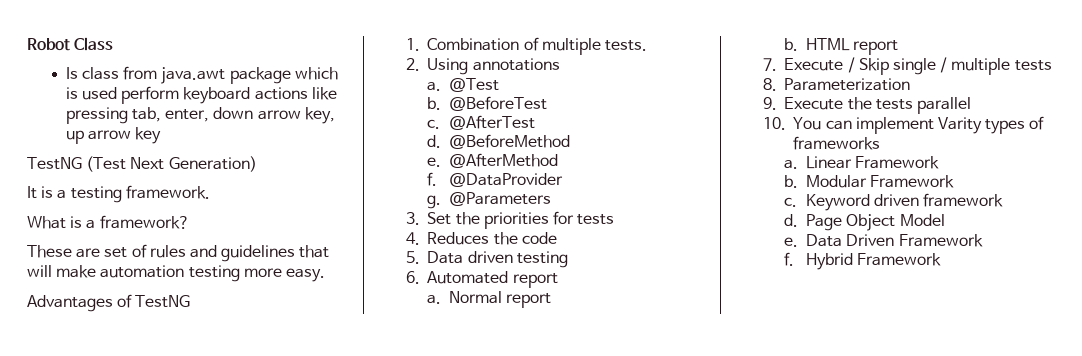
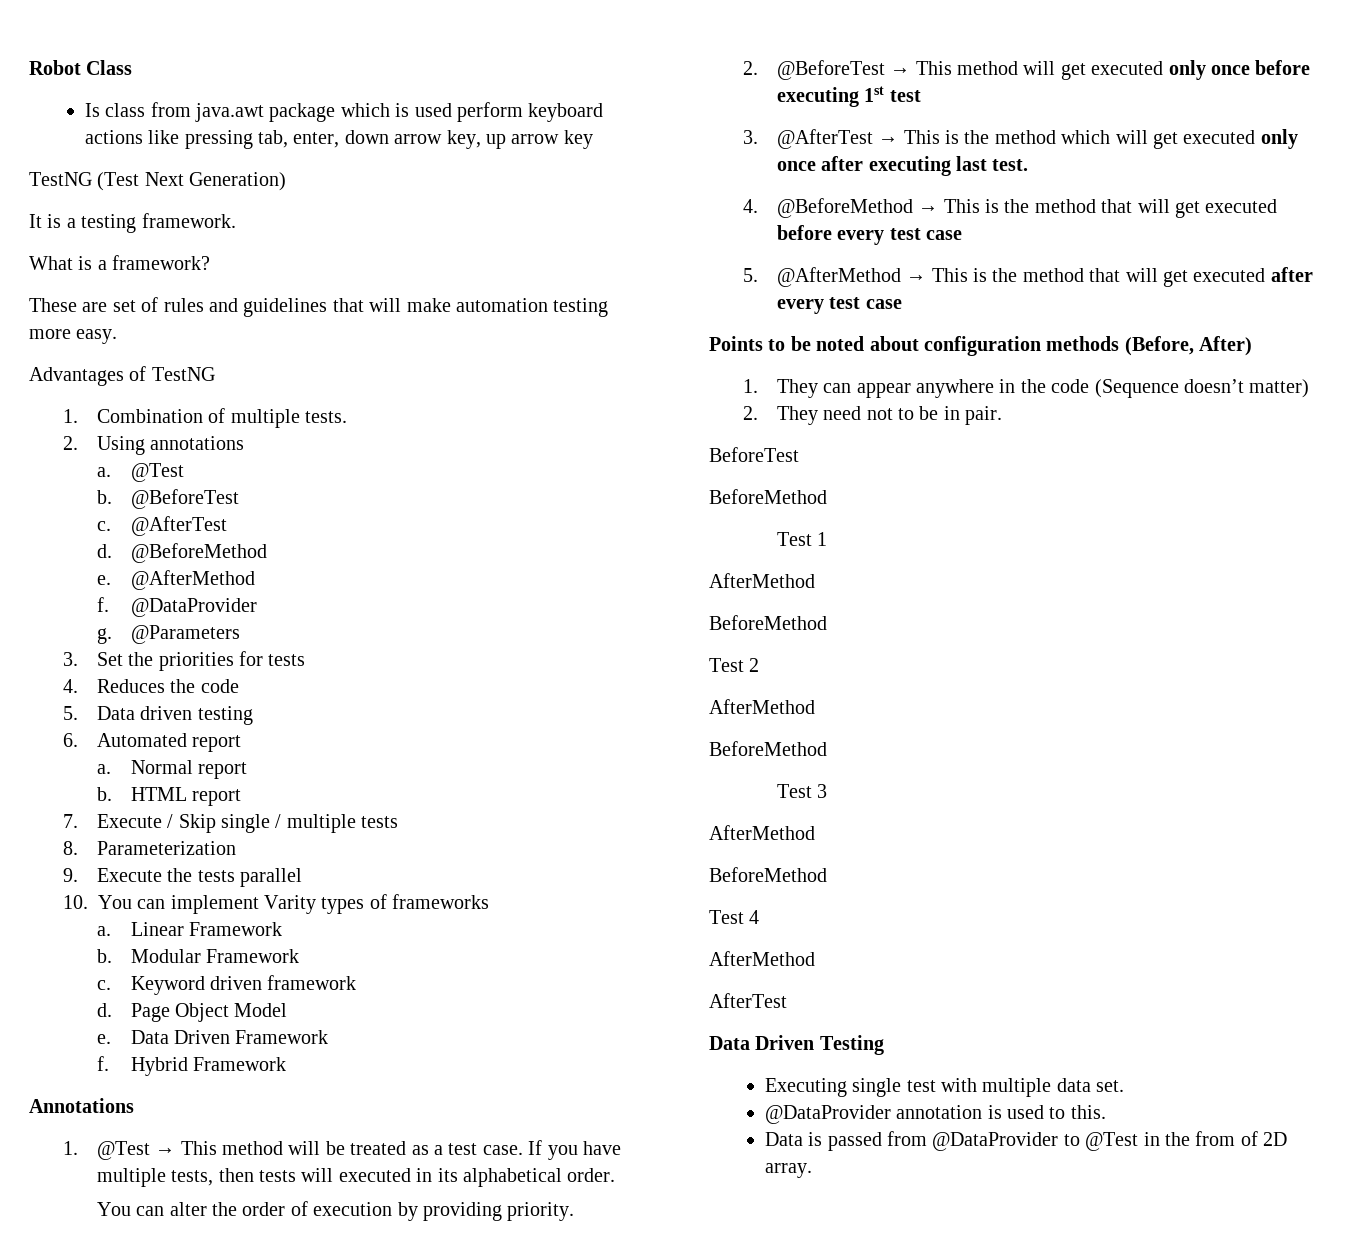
+ Annotations
+ 1. @Test → This method will be treated as a test case. If you have multiple tests, then tests will executed in its alphabetical order.
+ You can alter the order of execution by providing priority.
+ 2. @BeforeTest → This method will get executed only once before executing 1st test
+ 3. @AfterTest → This is the method which will get executed only once after executing last test.
+ 4. @BeforeMethod → This is the method that will get executed before every test case
+ 5. @AfterMethod → This is the method that will get executed after every test case
+ Points to be noted about configuration methods (Before, After)
+ 1. They can appear anywhere in the code (Sequence doesn’t matter)
+ 2. They need not to be in pair.
+ BeforeTest
+ BeforeMethod
+ Test 1
+ AfterMethod
+ BeforeMethod
+ Test 2
+ AfterMethod
+ BeforeMethod
+ Test 3
+ AfterMethod
+ BeforeMethod
+ Test 4
+ AfterMethod
+ AfterTest
+ Data Driven Testing
+ Executing single test with multiple data set.
+ @DataProvider annotation is used to this.
+ Data is passed from @DataProvider to @Test in the from of 2D array.

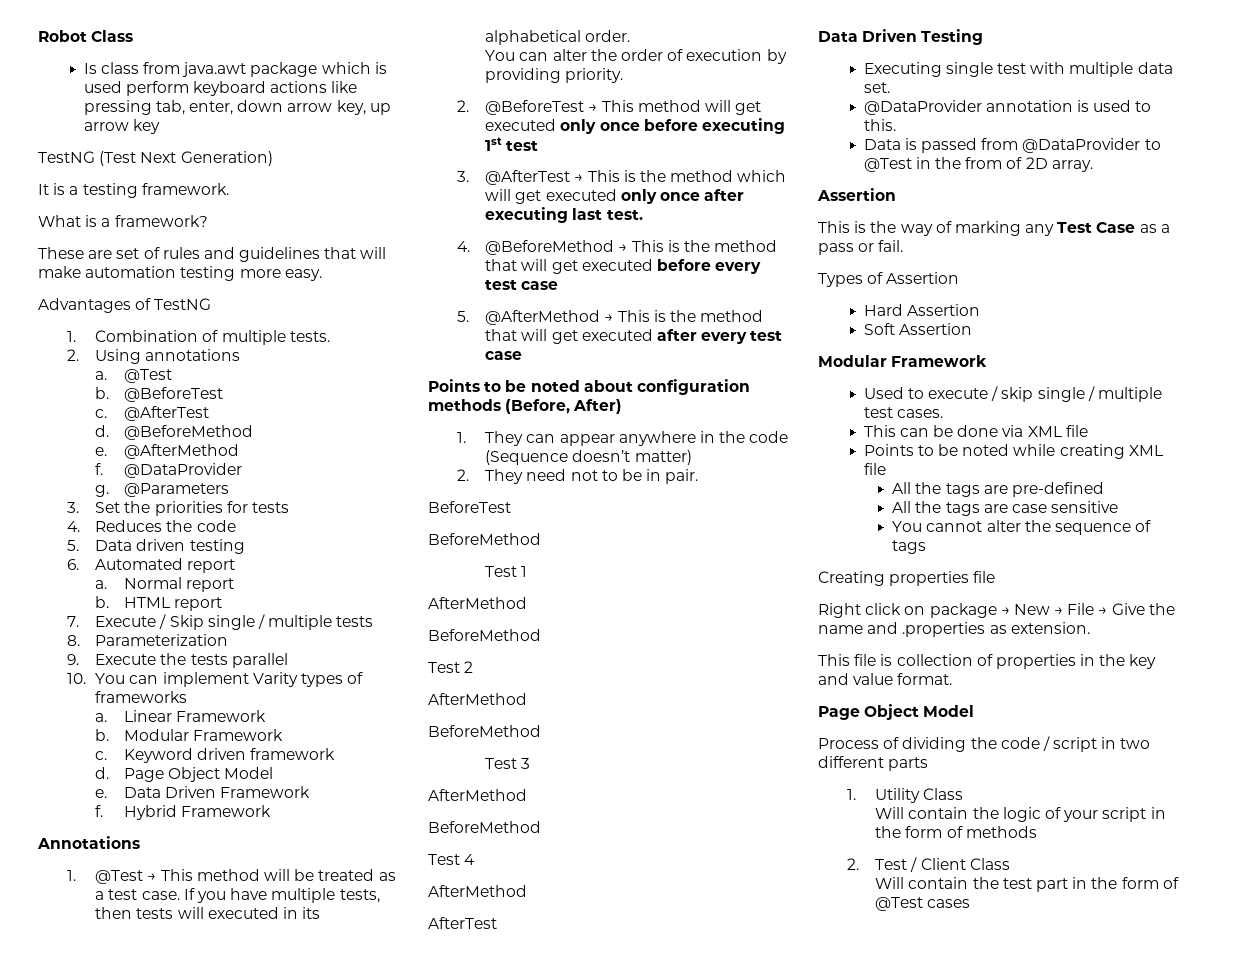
  Data is passed from @DataProvider to @Test in the from of 2D array.
+ Assertion
+ This is the way of marking any Test Case as a pass or fail.
+ Types of Assertion
+ Hard Assertion
+ Soft Assertion
+ Modular Framework
+ Used to execute / skip single / multiple test cases.
+ This can be done via XML file
+ Points to be noted while creating XML file
+ All the tags are pre-defined
+ All the tags are case sensitive
+ You cannot alter the sequence of tags
+ Creating properties file
+ Right click on package → New → File → Give the name and .properties as extension.
+ This file is collection of properties in the key and value format.
+ Page Object Model
+ Process of dividing the code / script in two different parts
+ 1. Utility Class
+ Will contain the logic of your script in the form of methods
+ 2. Test / Client Class
+ Will contain the test part in the form of @Test cases

